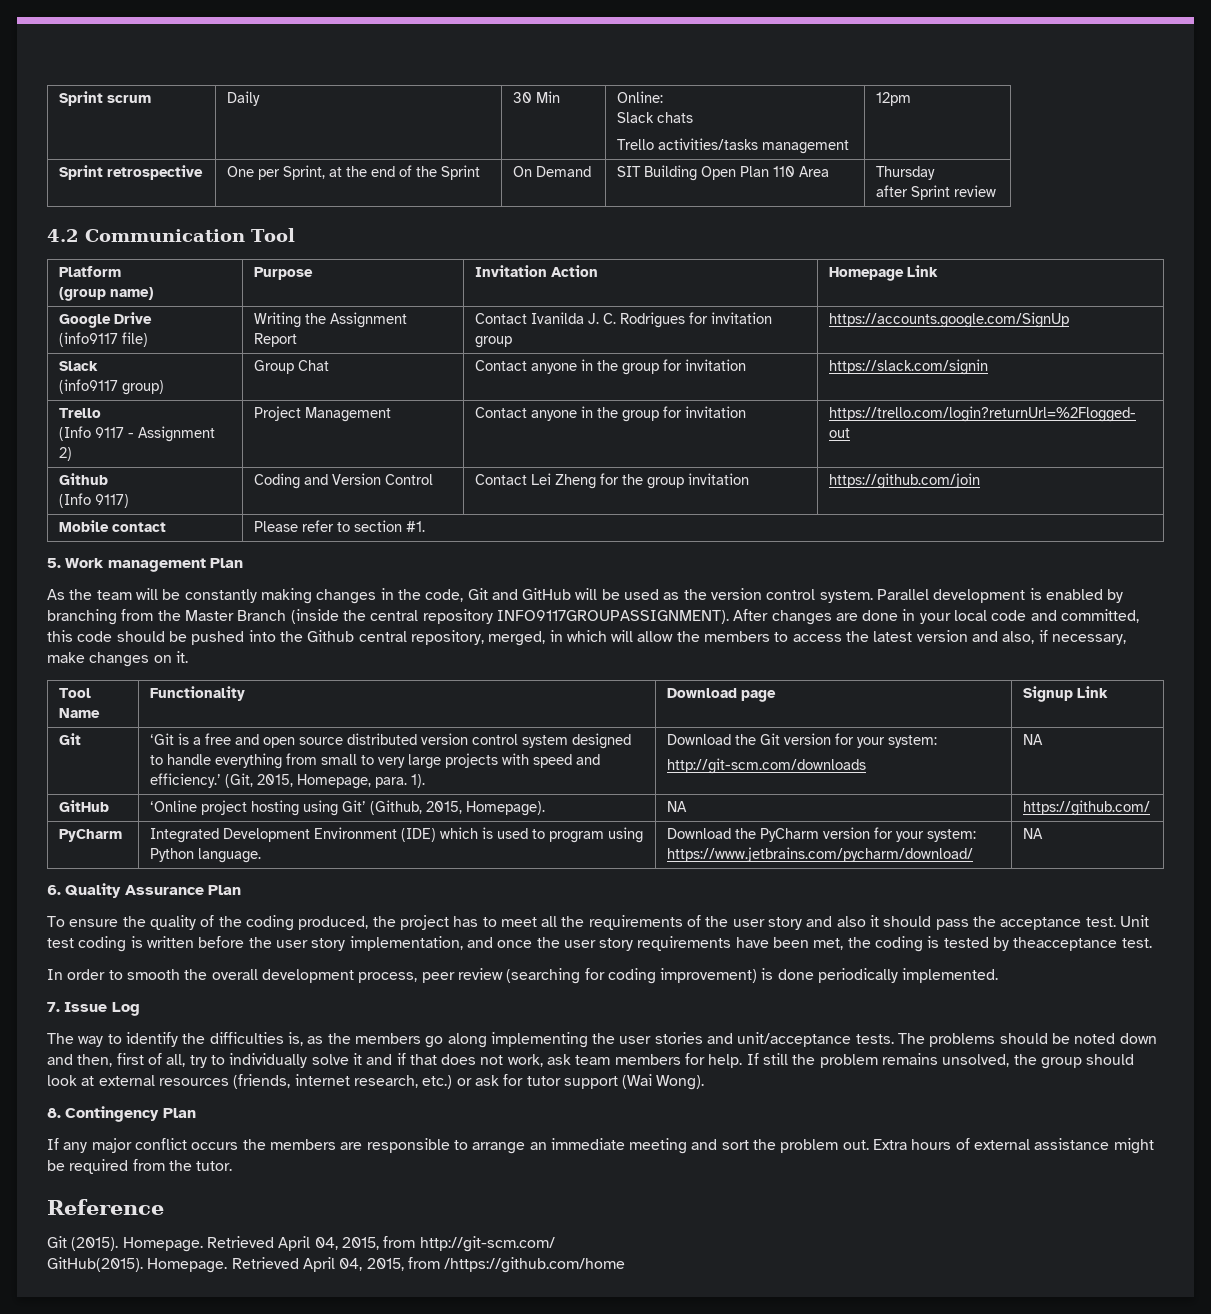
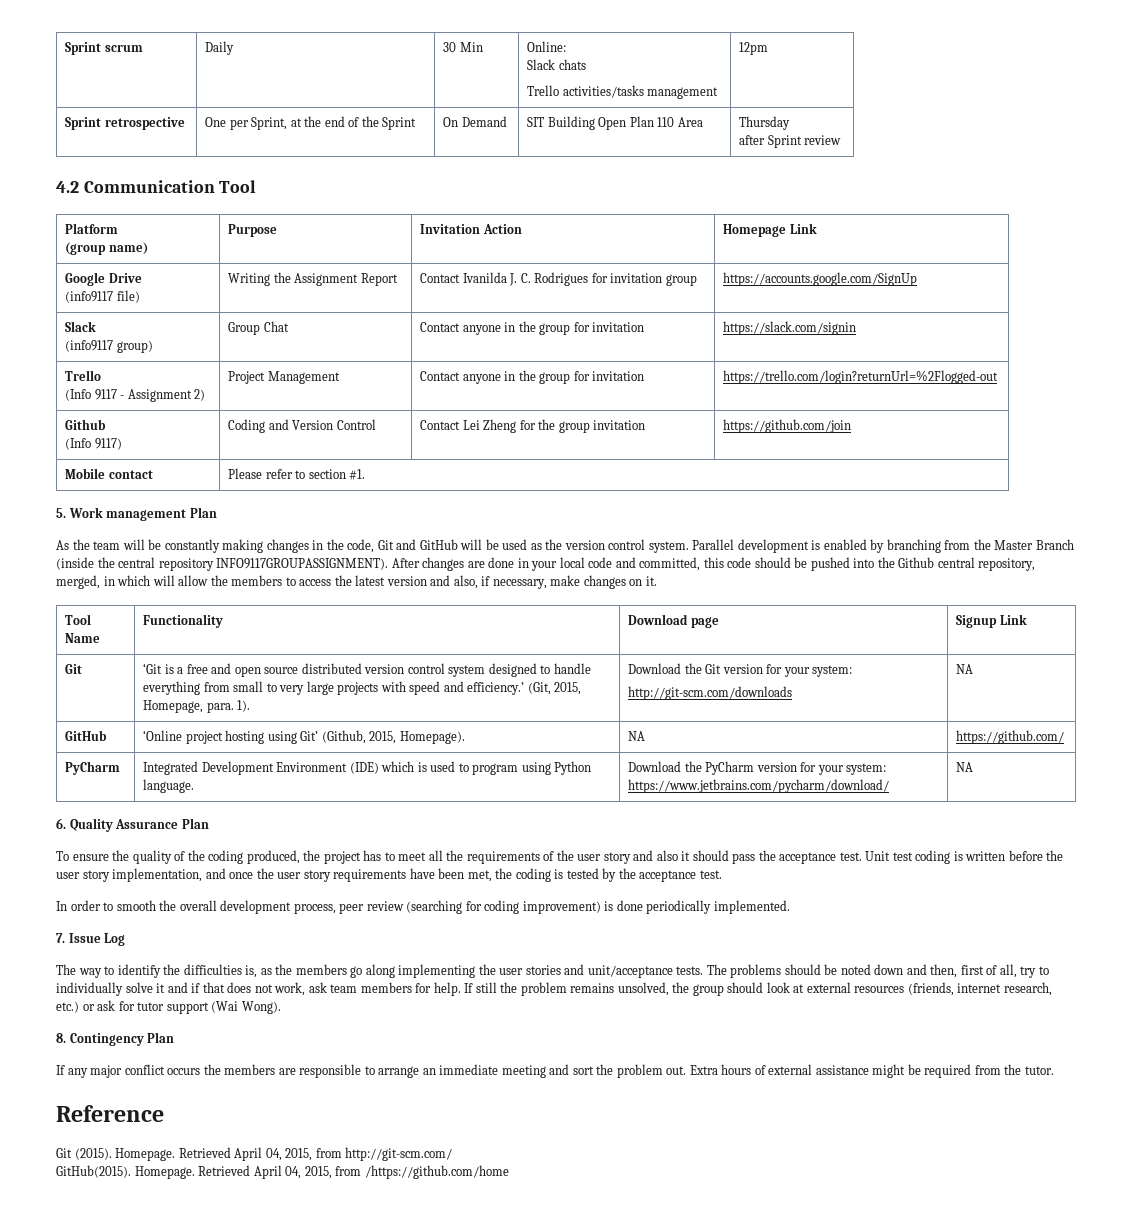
- Unit test coding is written before the user story implementation, and once the user story requirements have been met, the coding is tested by theacceptance test.
+ Unit test coding is written before the user story implementation, and once the user story requirements have been met, the coding is tested by the acceptance test.

